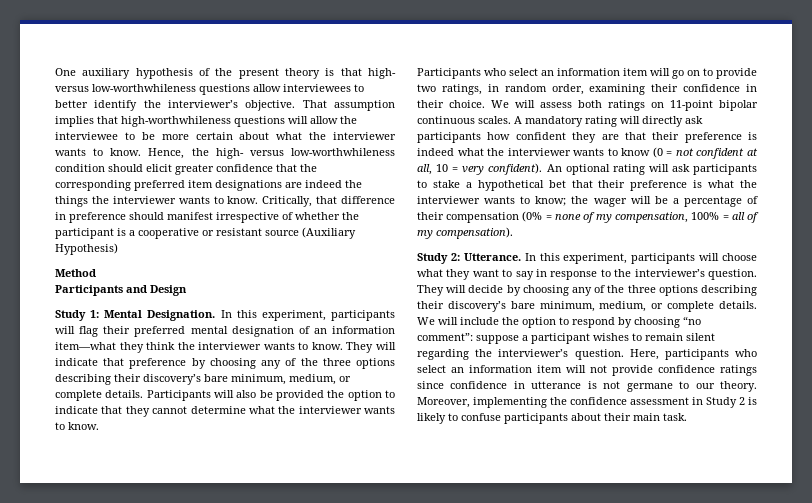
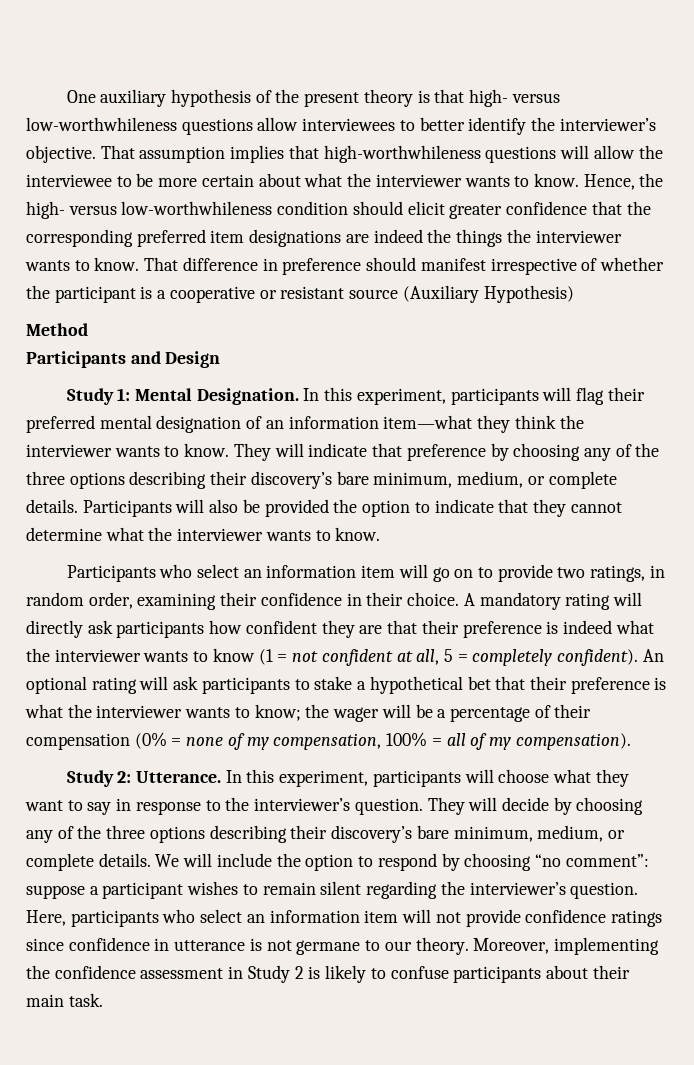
- Critically, that difference in preference should manifest irrespective of whether the participant is a cooperative or resistant source (Auxiliary Hypothesis)
+ That difference in preference should manifest irrespective of whether the participant is a cooperative or resistant source (Auxiliary Hypothesis)
- We will assess both ratings on 11-point bipolar continuous scales.
- A mandatory rating will directly ask participants how confident they are that their preference is indeed what the interviewer wants to know (0 = not confident at all, 10 = very confident).
+ A mandatory rating will directly ask participants how confident they are that their preference is indeed what the interviewer wants to know (1 = not confident at all, 5 = completely confident).

